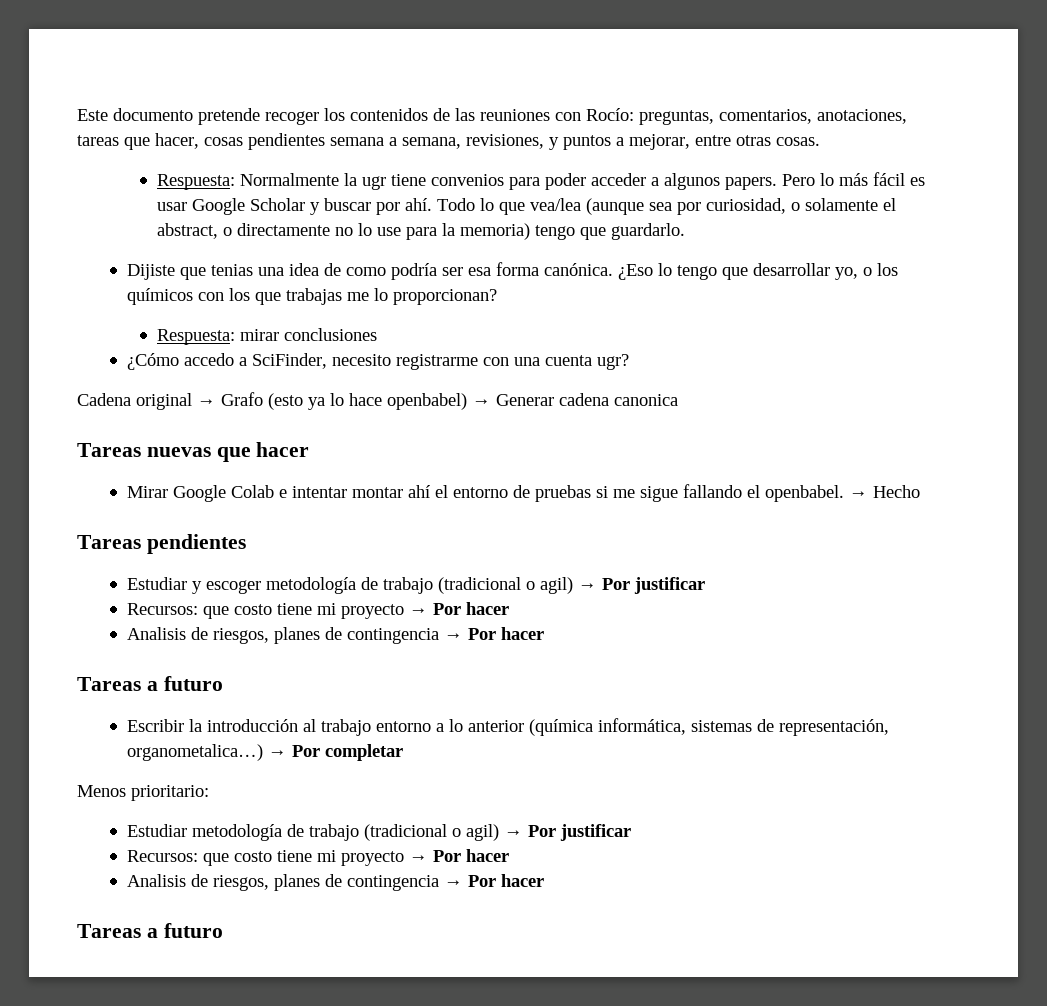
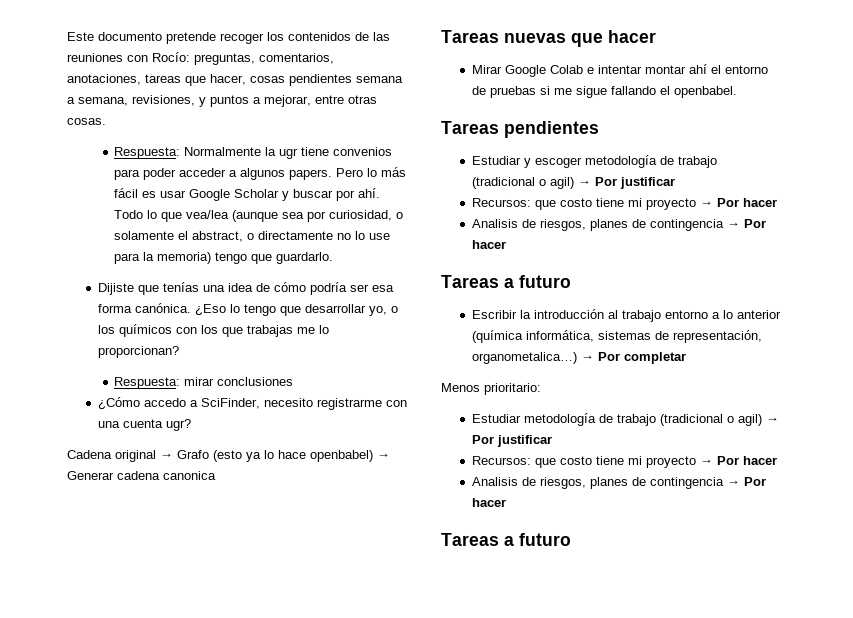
- Dijiste que tenias una idea de como podría ser esa forma canónica.
+ Dijiste que tenías una idea de cómo podría ser esa forma canónica.
- → Hecho

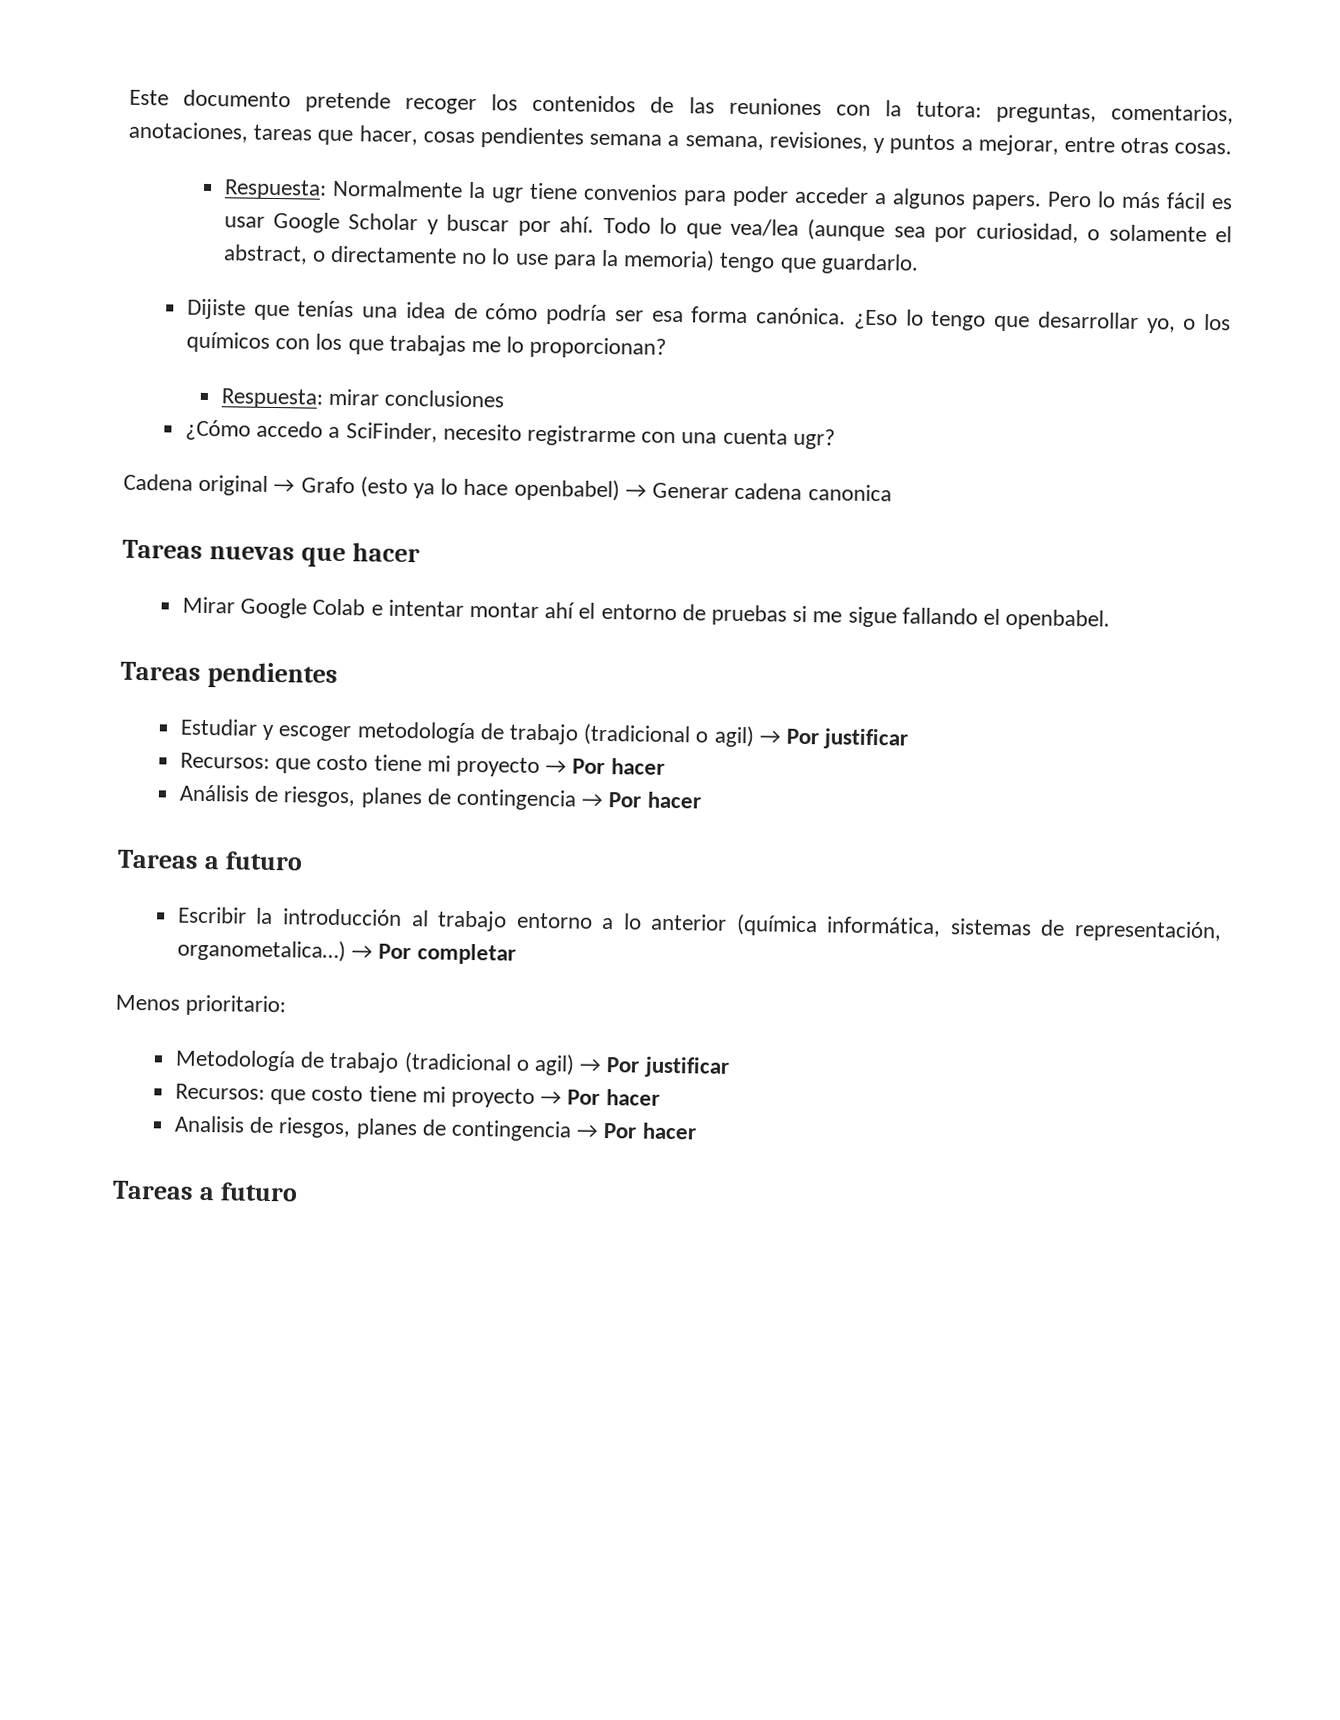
- Este documento pretende recoger los contenidos de las reuniones con Rocío: preguntas, comentarios, anotaciones, tareas que hacer, cosas pendientes semana a semana, revisiones, y puntos a mejorar, entre otras cosas.
+ Este documento pretende recoger los contenidos de las reuniones con la tutora: preguntas, comentarios, anotaciones, tareas que hacer, cosas pendientes semana a semana, revisiones, y puntos a mejorar, entre otras cosas.
  Estudiar y escoger metodología de trabajo (tradicional o agil) → Por justificar
  Recursos: que costo tiene mi proyecto → Por hacer
- Analisis de riesgos, planes de contingencia → Por hacer
+ Análisis de riesgos, planes de contingencia → Por hacer
- Estudiar metodología de trabajo (tradicional o agil) → Por justificar
+ Metodología de trabajo (tradicional o agil) → Por justificar

